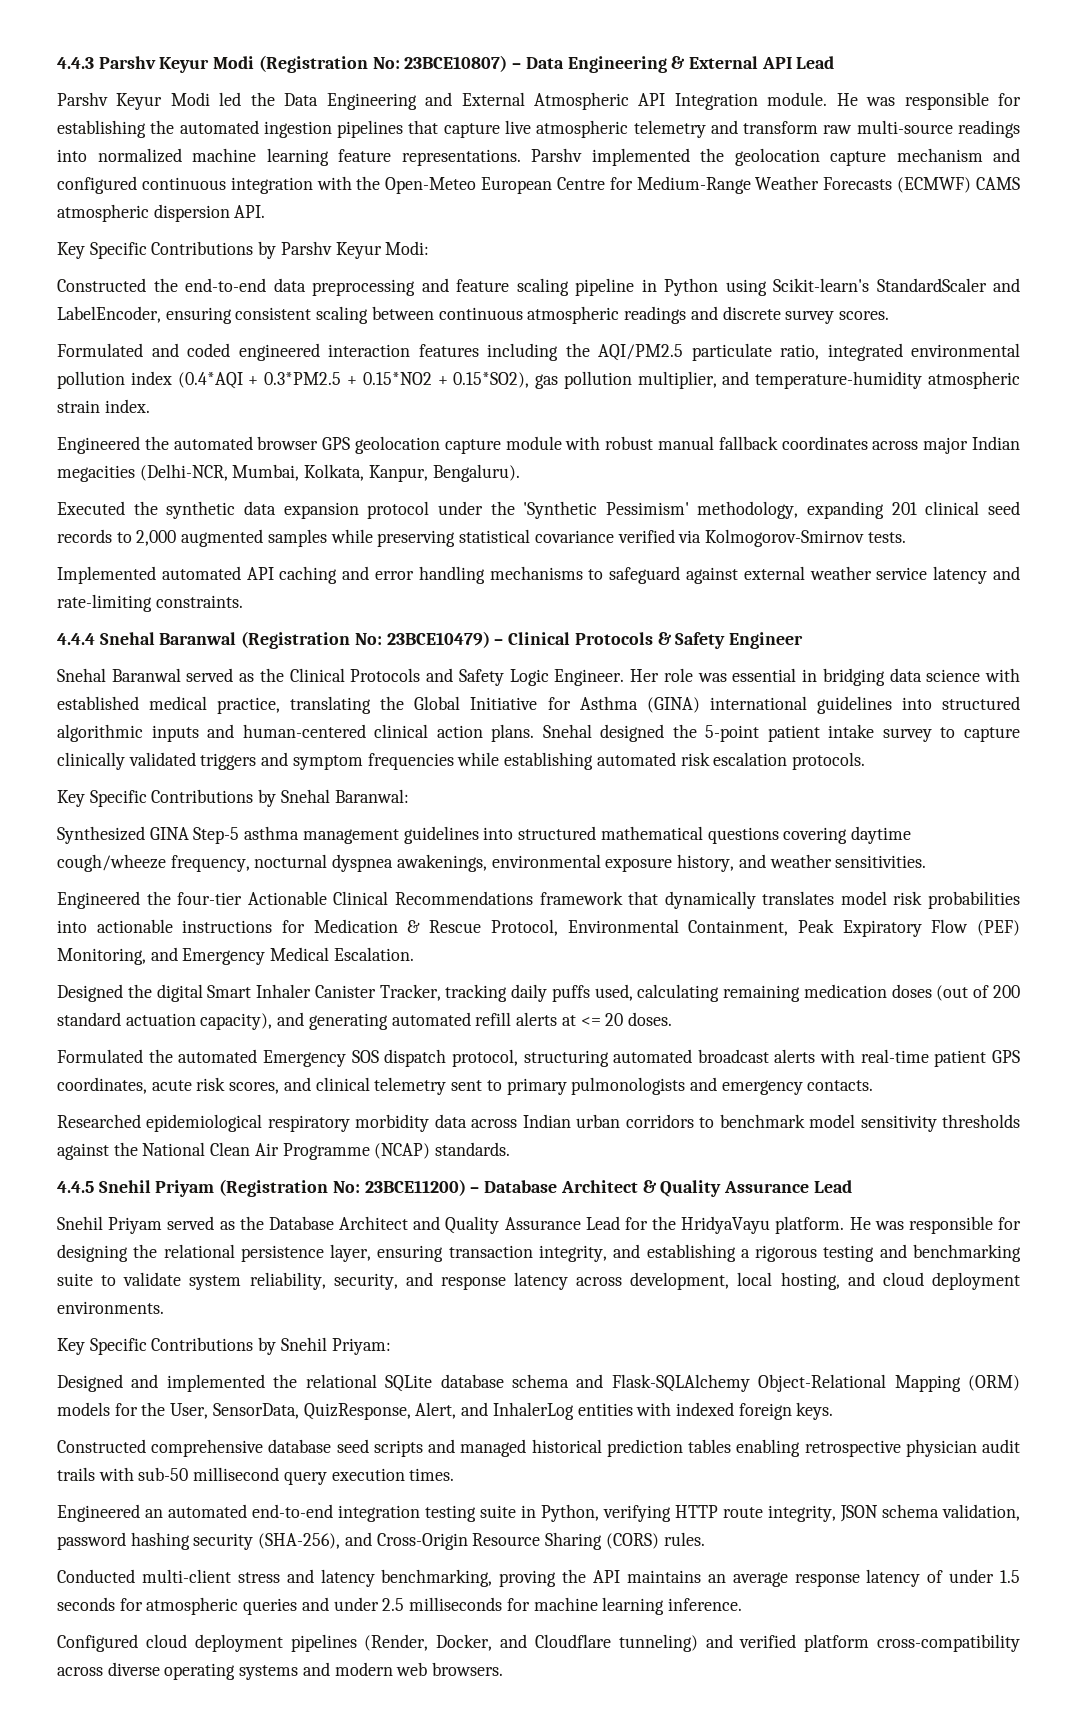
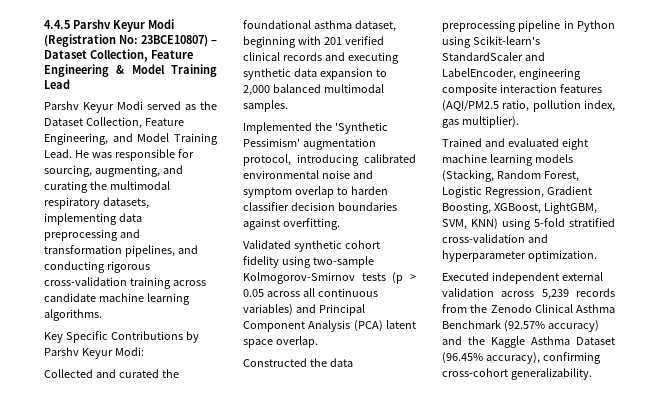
- 4.4.3 Parshv Keyur Modi (Registration No: 23BCE10807) – Data Engineering & External API Lead
- Parshv Keyur Modi led the Data Engineering and External Atmospheric API Integration module. He was responsible for establishing the automated ingestion pipelines that capture live atmospheric telemetry and transform raw multi-source readings into normalized machine learning feature representations. Parshv implemented the geolocation capture mechanism and configured continuous integration with the Open-Meteo European Centre for Medium-Range Weather Forecasts (ECMWF) CAMS atmospheric dispersion API.
+ 4.4.5 Parshv Keyur Modi (Registration No: 23BCE10807) – Dataset Collection, Feature Engineering & Model Training Lead
+ Parshv Keyur Modi served as the Dataset Collection, Feature Engineering, and Model Training Lead. He was responsible for sourcing, augmenting, and curating the multimodal respiratory datasets, implementing data preprocessing and transformation pipelines, and conducting rigorous cross-validation training across candidate machine learning algorithms.
+ Collected and curated the foundational asthma dataset, beginning with 201 verified clinical records and executing synthetic data expansion to 2,000 balanced multimodal samples.
+ Implemented the 'Synthetic Pessimism' augmentation protocol, introducing calibrated environmental noise and symptom overlap to harden classifier decision boundaries against overfitting.
+ Validated synthetic cohort fidelity using two-sample Kolmogorov-Smirnov tests (p > 0.05 across all continuous variables) and Principal Component Analysis (PCA) latent space overlap.
- Constructed the end-to-end data preprocessing and feature scaling pipeline in Python using Scikit-learn's StandardScaler and LabelEncoder, ensuring consistent scaling between continuous atmospheric readings and discrete survey scores.
- Formulated and coded engineered interaction features including the AQI/PM2.5 particulate ratio, integrated environmental pollution index (0.4*AQI + 0.3*PM2.5 + 0.15*NO2 + 0.15*SO2), gas pollution multiplier, and temperature-humidity atmospheric strain index.
- Engineered the automated browser GPS geolocation capture module with robust manual fallback coordinates across major Indian megacities (Delhi-NCR, Mumbai, Kolkata, Kanpur, Bengaluru).
- Executed the synthetic data expansion protocol under the 'Synthetic Pessimism' methodology, expanding 201 clinical seed records to 2,000 augmented samples while preserving statistical covariance verified via Kolmogorov-Smirnov tests.
- Implemented automated API caching and error handling mechanisms to safeguard against external weather service latency and rate-limiting constraints.
- 4.4.4 Snehal Baranwal (Registration No: 23BCE10479) – Clinical Protocols & Safety Engineer
- Snehal Baranwal served as the Clinical Protocols and Safety Logic Engineer. Her role was essential in bridging data science with established medical practice, translating the Global Initiative for Asthma (GINA) international guidelines into structured algorithmic inputs and human-centered clinical action plans. Snehal designed the 5-point patient intake survey to capture clinically validated triggers and symptom frequencies while establishing automated risk escalation protocols.
- Key Specific Contributions by Snehal Baranwal:
- Synthesized GINA Step-5 asthma management guidelines into structured mathematical questions covering daytime cough/wheeze frequency, nocturnal dyspnea awakenings, environmental exposure history, and weather sensitivities.
- Engineered the four-tier Actionable Clinical Recommendations framework that dynamically translates model risk probabilities into actionable instructions for Medication & Rescue Protocol, Environmental Containment, Peak Expiratory Flow (PEF) Monitoring, and Emergency Medical Escalation.
- Designed the digital Smart Inhaler Canister Tracker, tracking daily puffs used, calculating remaining medication doses (out of 200 standard actuation capacity), and generating automated refill alerts at <= 20 doses.
- Formulated the automated Emergency SOS dispatch protocol, structuring automated broadcast alerts with real-time patient GPS coordinates, acute risk scores, and clinical telemetry sent to primary pulmonologists and emergency contacts.
- Researched epidemiological respiratory morbidity data across Indian urban corridors to benchmark model sensitivity thresholds against the National Clean Air Programme (NCAP) standards.
- 4.4.5 Snehil Priyam (Registration No: 23BCE11200) – Database Architect & Quality Assurance Lead
- Snehil Priyam served as the Database Architect and Quality Assurance Lead for the HridyaVayu platform. He was responsible for designing the relational persistence layer, ensuring transaction integrity, and establishing a rigorous testing and benchmarking suite to validate system reliability, security, and response latency across development, local hosting, and cloud deployment environments.
- Key Specific Contributions by Snehil Priyam:
- Designed and implemented the relational SQLite database schema and Flask-SQLAlchemy Object-Relational Mapping (ORM) models for the User, SensorData, QuizResponse, Alert, and InhalerLog entities with indexed foreign keys.
- Constructed comprehensive database seed scripts and managed historical prediction tables enabling retrospective physician audit trails with sub-50 millisecond query execution times.
- Engineered an automated end-to-end integration testing suite in Python, verifying HTTP route integrity, JSON schema validation, password hashing security (SHA-256), and Cross-Origin Resource Sharing (CORS) rules.
- Conducted multi-client stress and latency benchmarking, proving the API maintains an average response latency of under 1.5 seconds for atmospheric queries and under 2.5 milliseconds for machine learning inference.
- Configured cloud deployment pipelines (Render, Docker, and Cloudflare tunneling) and verified platform cross-compatibility across diverse operating systems and modern web browsers.
+ Constructed the data preprocessing pipeline in Python using Scikit-learn's StandardScaler and LabelEncoder, engineering composite interaction features (AQI/PM2.5 ratio, pollution index, gas multiplier).
+ Trained and evaluated eight machine learning models (Stacking, Random Forest, Logistic Regression, Gradient Boosting, XGBoost, LightGBM, SVM, KNN) using 5-fold stratified cross-validation and hyperparameter optimization.
+ Executed independent external validation across 5,239 records from the Zenodo Clinical Asthma Benchmark (92.57% accuracy) and the Kaggle Asthma Dataset (96.45% accuracy), confirming cross-cohort generalizability.

